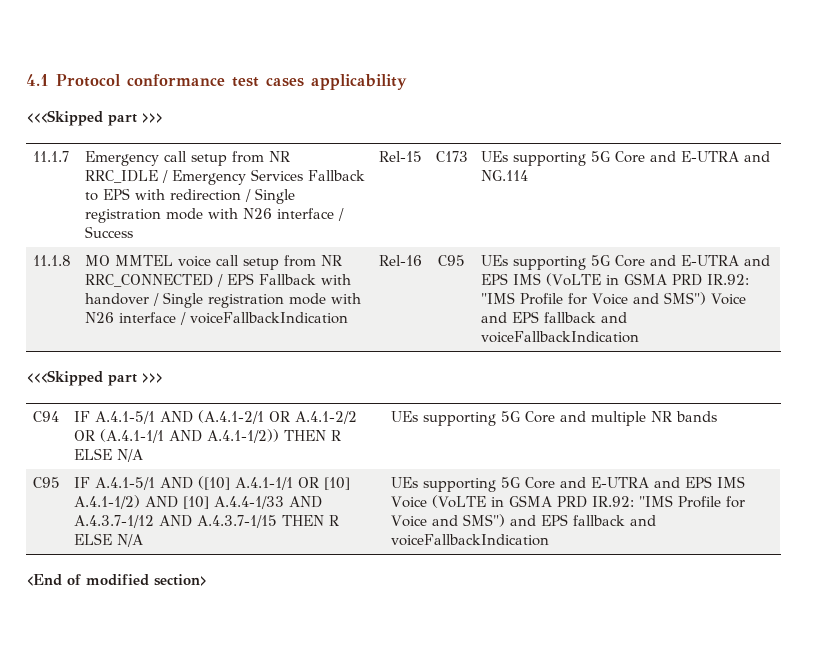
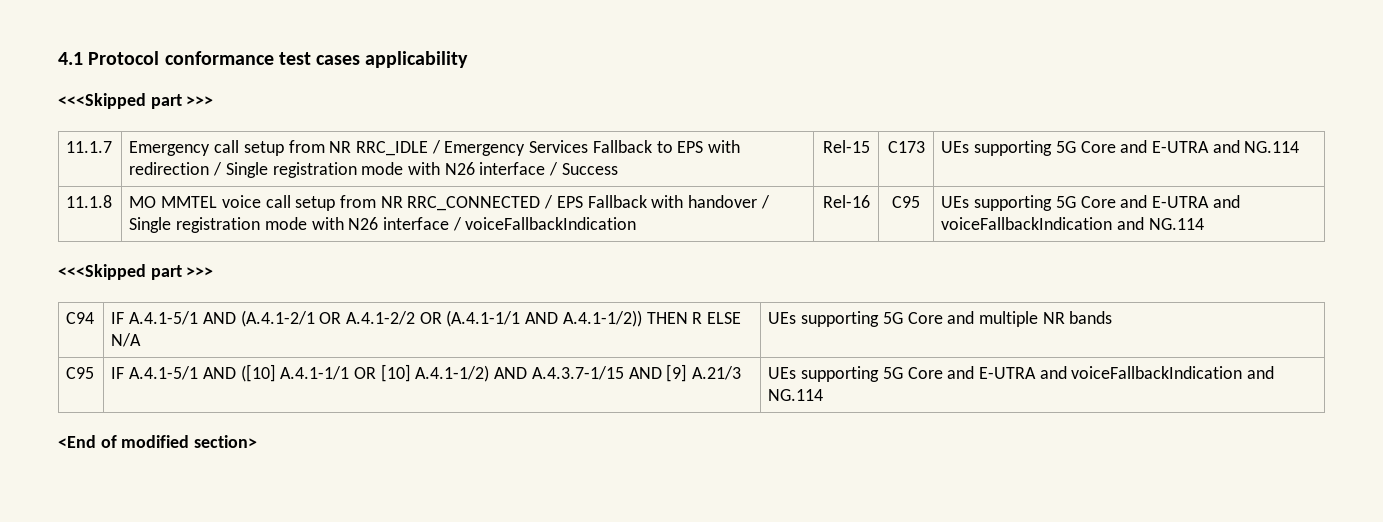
- C95 | UEs supporting 5G Core and E-UTRA and EPS IMS (VoLTE in GSMA PRD IR.92: "IMS Profile for Voice and SMS") Voice and EPS fallback and voiceFallbackIndication
+ C95 | UEs supporting 5G Core and E-UTRA and voiceFallbackIndication and NG.114
- IF A.4.1-5/1 AND ([10] A.4.1-1/1 OR [10] A.4.1-1/2) AND [10] A.4.4-1/33 AND A.4.3.7-1/12 AND A.4.3.7-1/15 THEN R ELSE N/A | UEs supporting 5G Core and E-UTRA and EPS IMS Voice (VoLTE in GSMA PRD IR.92: "IMS Profile for Voice and SMS") and EPS fallback and voiceFallbackIndication
+ IF A.4.1-5/1 AND ([10] A.4.1-1/1 OR [10] A.4.1-1/2) AND A.4.3.7-1/15 AND [9] A.21/3 | UEs supporting 5G Core and E-UTRA and voiceFallbackIndication and NG.114

